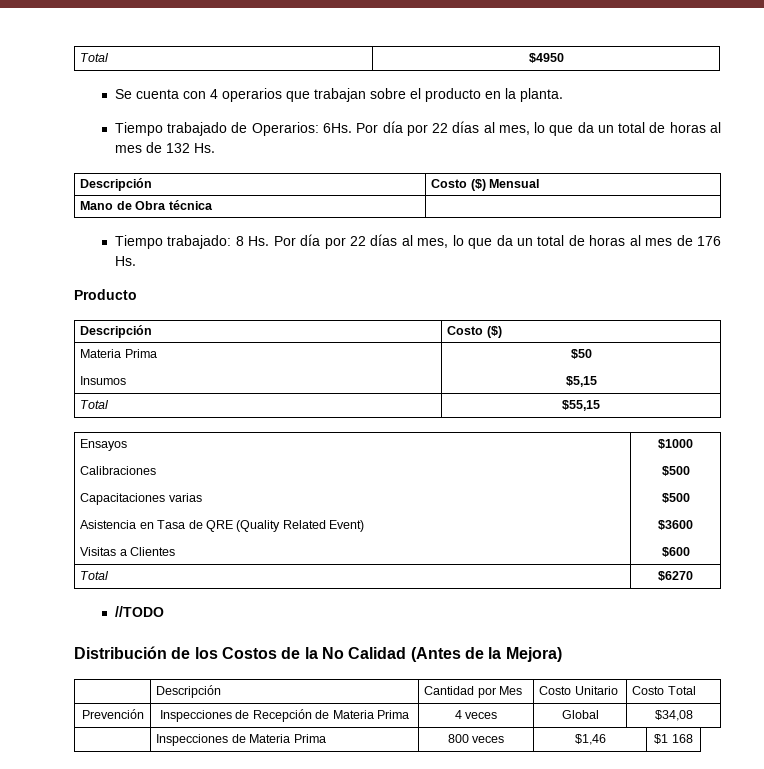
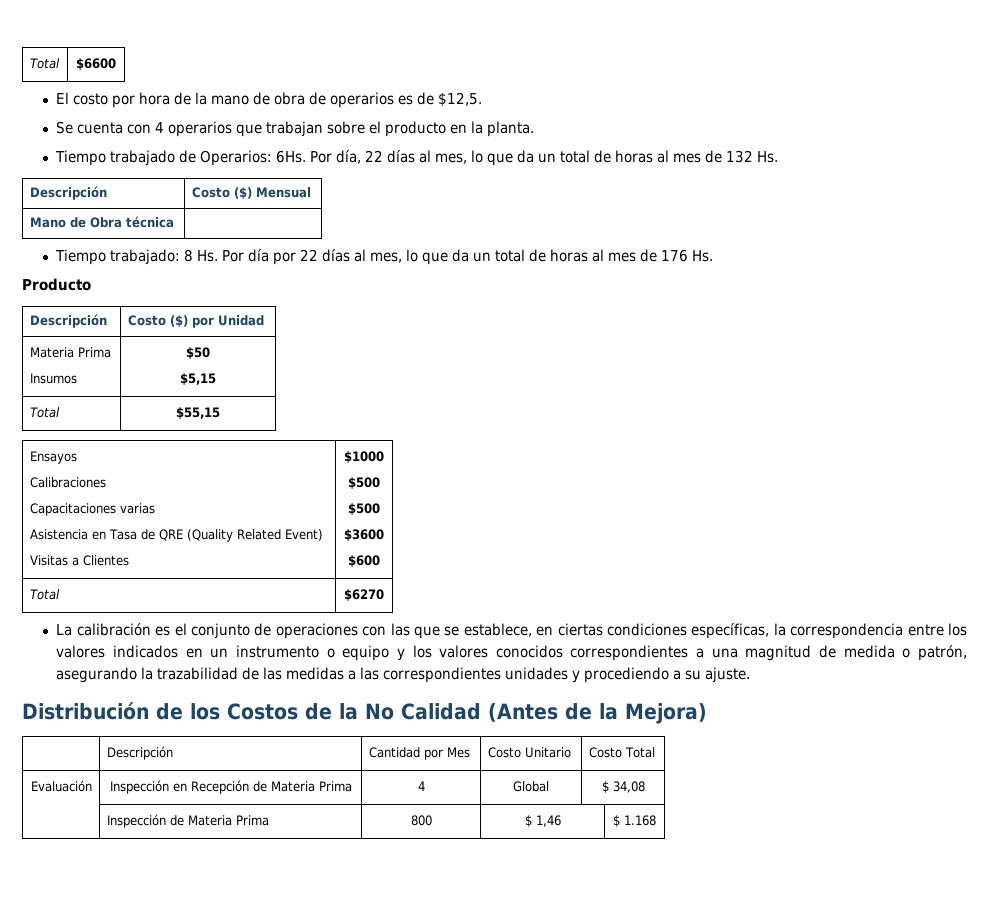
- Total | $4950
+ Total | $6600
+ El costo por hora de la mano de obra de operarios es de $12,5.
- Por día por 22 días al mes, lo que da un total de horas al mes de 132 Hs.
+ Por día, 22 días al mes, lo que da un total de horas al mes de 132 Hs.
  Producto
- Descripción | Costo ($)
+ Descripción | Costo ($) por Unidad
- //TODO
+ La calibración es el conjunto de operaciones con las que se establece, en ciertas condiciones específicas, la correspondencia entre los valores indicados en un instrumento o equipo y los valores conocidos correspondientes a una magnitud de medida o patrón, asegurando la trazabilidad de las medidas a las correspondientes unidades y procediendo a su ajuste.
- Prevención | Inspecciones de Recepción de Materia Prima | 4 veces | Global | $34,08
- | Inspecciones de Materia Prima | 800 veces | $1,46 | $1 168
+ Evaluación | Inspección en Recepción de Materia Prima | 4 | Global | $ 34,08
+ | Inspección de Materia Prima | 800 | $ 1,46 | $ 1.168

